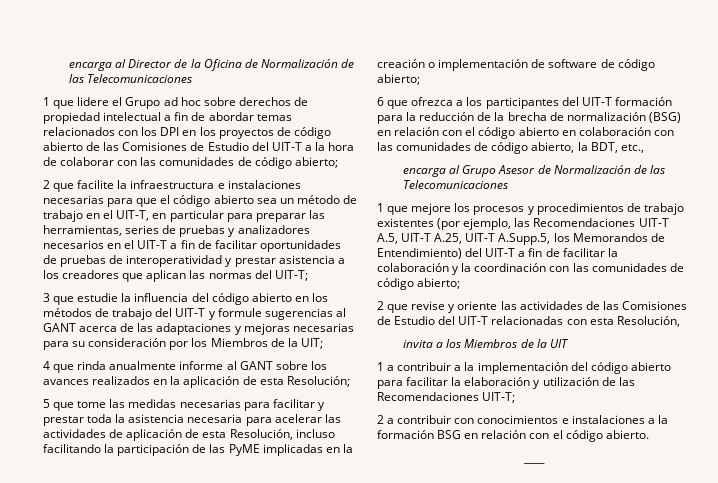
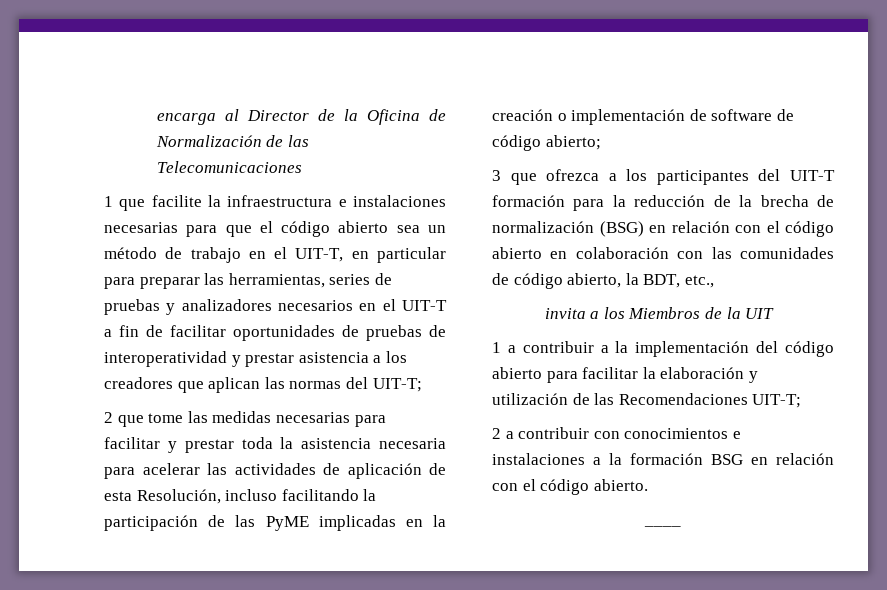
- 1 que lidere el Grupo ad hoc sobre derechos de propiedad intelectual a fin de abordar temas relacionados con los DPI en los proyectos de código abierto de las Comisiones de Estudio del UIT-T a la hora de colaborar con las comunidades de código abierto;
- 2 que facilite la infraestructura e instalaciones necesarias para que el código abierto sea un método de trabajo en el UIT-T, en particular para preparar las herramientas, series de pruebas y analizadores necesarios en el UIT-T a fin de facilitar oportunidades de pruebas de interoperatividad y prestar asistencia a los creadores que aplican las normas del UIT-T;
+ 1 que facilite la infraestructura e instalaciones necesarias para que el código abierto sea un método de trabajo en el UIT-T, en particular para preparar las herramientas, series de pruebas y analizadores necesarios en el UIT-T a fin de facilitar oportunidades de pruebas de interoperatividad y prestar asistencia a los creadores que aplican las normas del UIT-T;
- 3 que estudie la influencia del código abierto en los métodos de trabajo del UIT-T y formule sugerencias al GANT acerca de las adaptaciones y mejoras necesarias para su consideración por los Miembros de la UIT;
- 4 que rinda anualmente informe al GANT sobre los avances realizados en la aplicación de esta Resolución;
- 5 que tome las medidas necesarias para facilitar y prestar toda la asistencia necesaria para acelerar las actividades de aplicación de esta Resolución, incluso facilitando la participación de las PyME implicadas en la creación o implementación de software de código abierto;
+ 2 que tome las medidas necesarias para facilitar y prestar toda la asistencia necesaria para acelerar las actividades de aplicación de esta Resolución, incluso facilitando la participación de las PyME implicadas en la creación o implementación de software de código abierto;
- 6 que ofrezca a los participantes del UIT-T formación para la reducción de la brecha de normalización (BSG) en relación con el código abierto en colaboración con las comunidades de código abierto, la BDT, etc.,
+ 3 que ofrezca a los participantes del UIT-T formación para la reducción de la brecha de normalización (BSG) en relación con el código abierto en colaboración con las comunidades de código abierto, la BDT, etc.,
- encarga al Grupo Asesor de Normalización de las Telecomunicaciones
- 1 que mejore los procesos y procedimientos de trabajo existentes (por ejemplo, las Recomendaciones UIT-T A.5, UIT-T A.25, UIT-T A.Supp.5, los Memorandos de Entendimiento) del UIT-T a fin de facilitar la colaboración y la coordinación con las comunidades de código abierto;
- 2 que revise y oriente las actividades de las Comisiones de Estudio del UIT-T relacionadas con esta Resolución,

